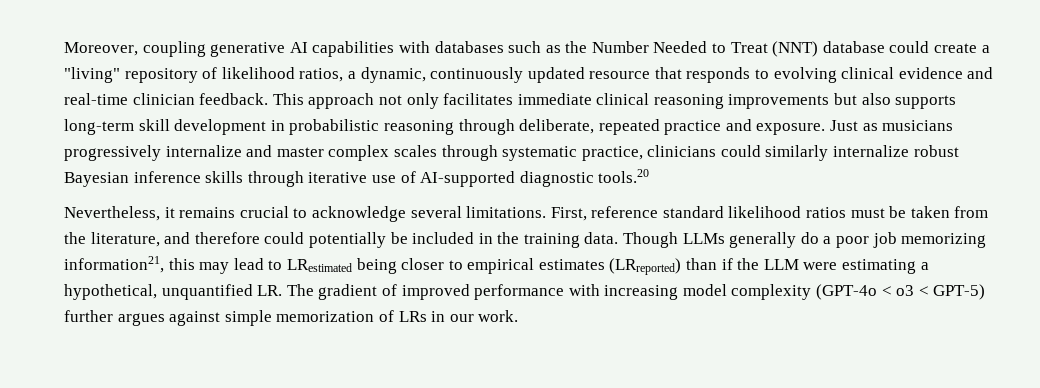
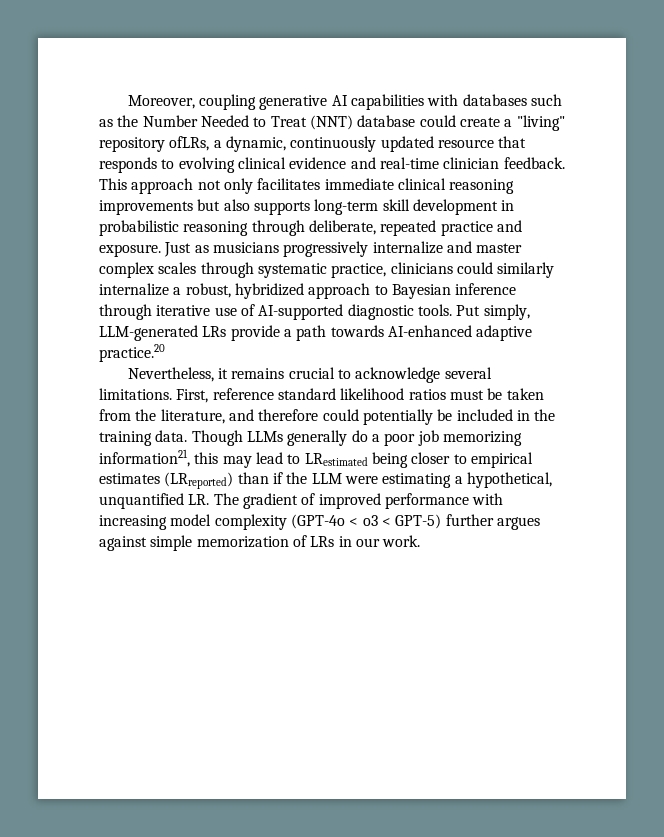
- Moreover, coupling generative AI capabilities with databases such as the Number Needed to Treat (NNT) database could create a "living" repository of likelihood ratios, a dynamic, continuously updated resource that responds to evolving clinical evidence and real-time clinician feedback.
+ Moreover, coupling generative AI capabilities with databases such as the Number Needed to Treat (NNT) database could create a "living" repository ofLRs, a dynamic, continuously updated resource that responds to evolving clinical evidence and real-time clinician feedback.
- Just as musicians progressively internalize and master complex scales through systematic practice, clinicians could similarly internalize robust Bayesian inference skills through iterative use of AI-supported diagnostic tools.20
+ Just as musicians progressively internalize and master complex scales through systematic practice, clinicians could similarly internalize a robust, hybridized approach to Bayesian inference through iterative use of AI-supported diagnostic tools. Put simply, LLM-generated LRs provide a path towards AI-enhanced adaptive practice.20

